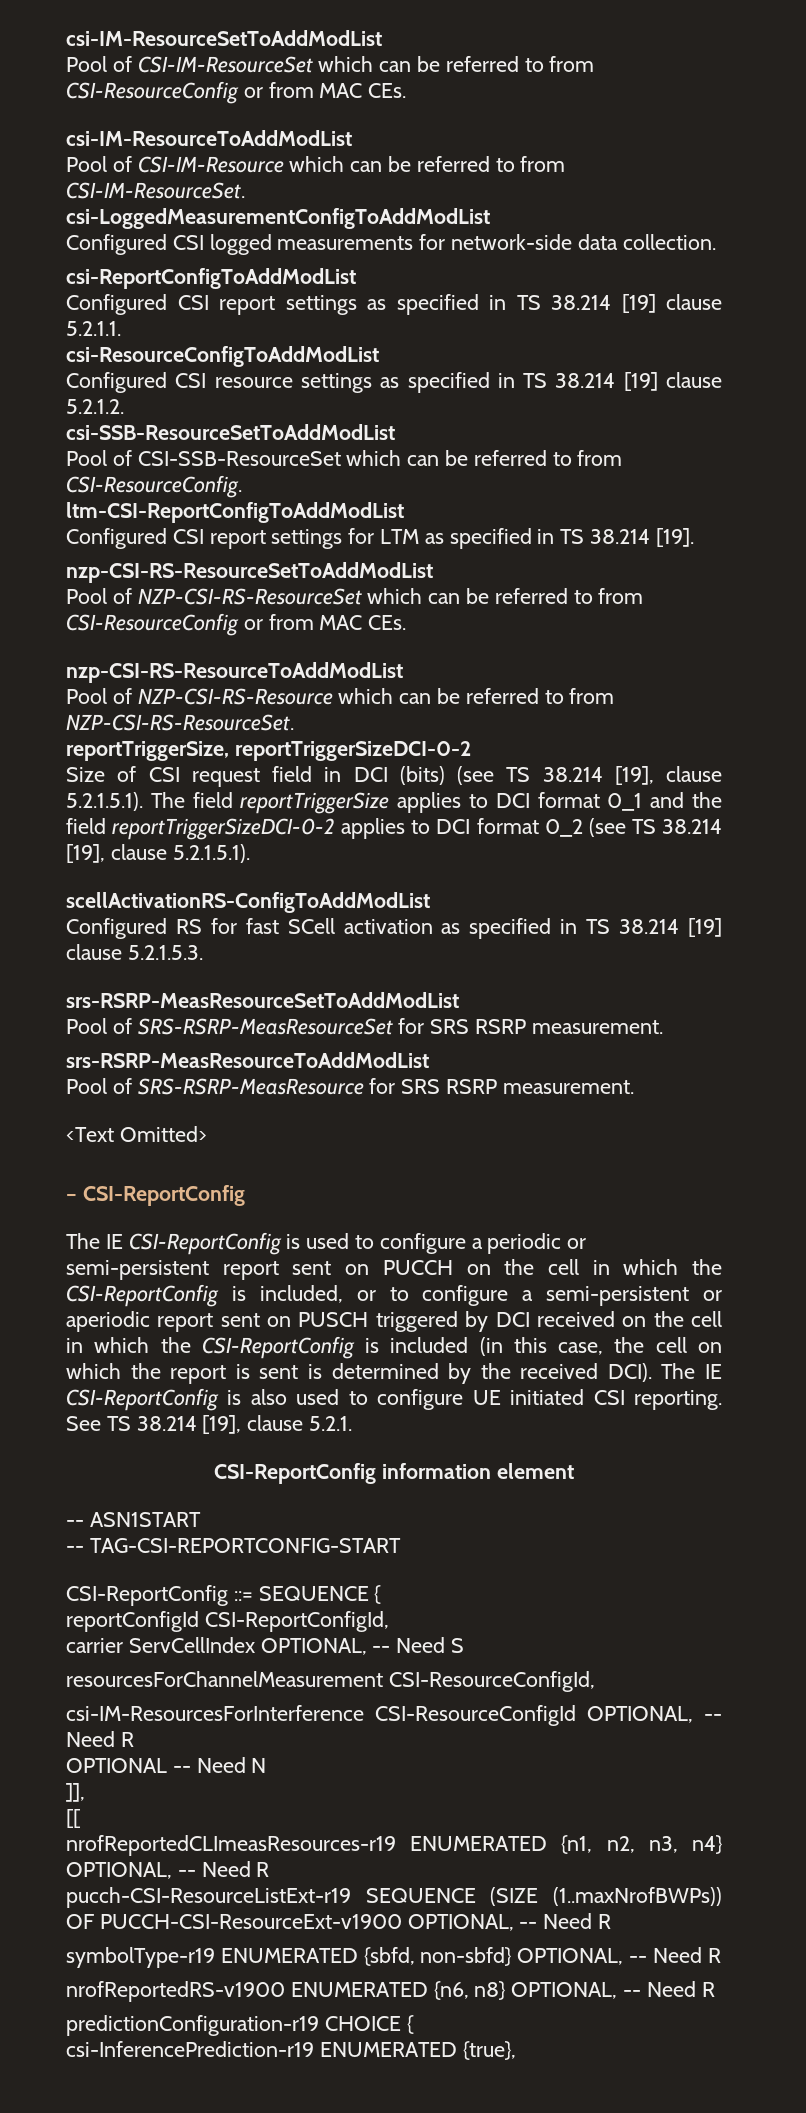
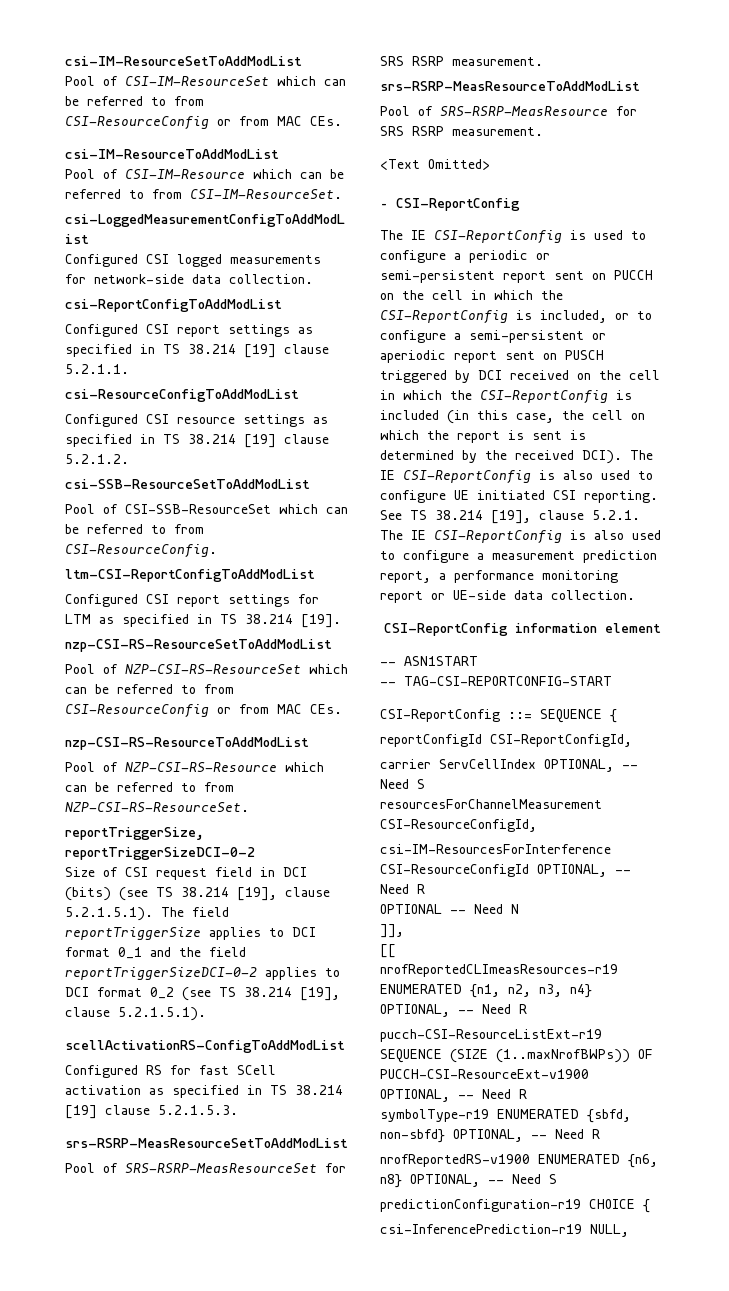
- See TS 38.214 [19], clause 5.2.1.
+ See TS 38.214 [19], clause 5.2.1. The IE CSI-ReportConfig is also used to configure a measurement prediction report, a performance monitoring report or UE-side data collection.
- nrofReportedRS-v1900 ENUMERATED {n6, n8} OPTIONAL, -- Need R
+ nrofReportedRS-v1900 ENUMERATED {n6, n8} OPTIONAL, -- Need S
- csi-InferencePrediction-r19 ENUMERATED {true},
+ csi-InferencePrediction-r19 NULL,

